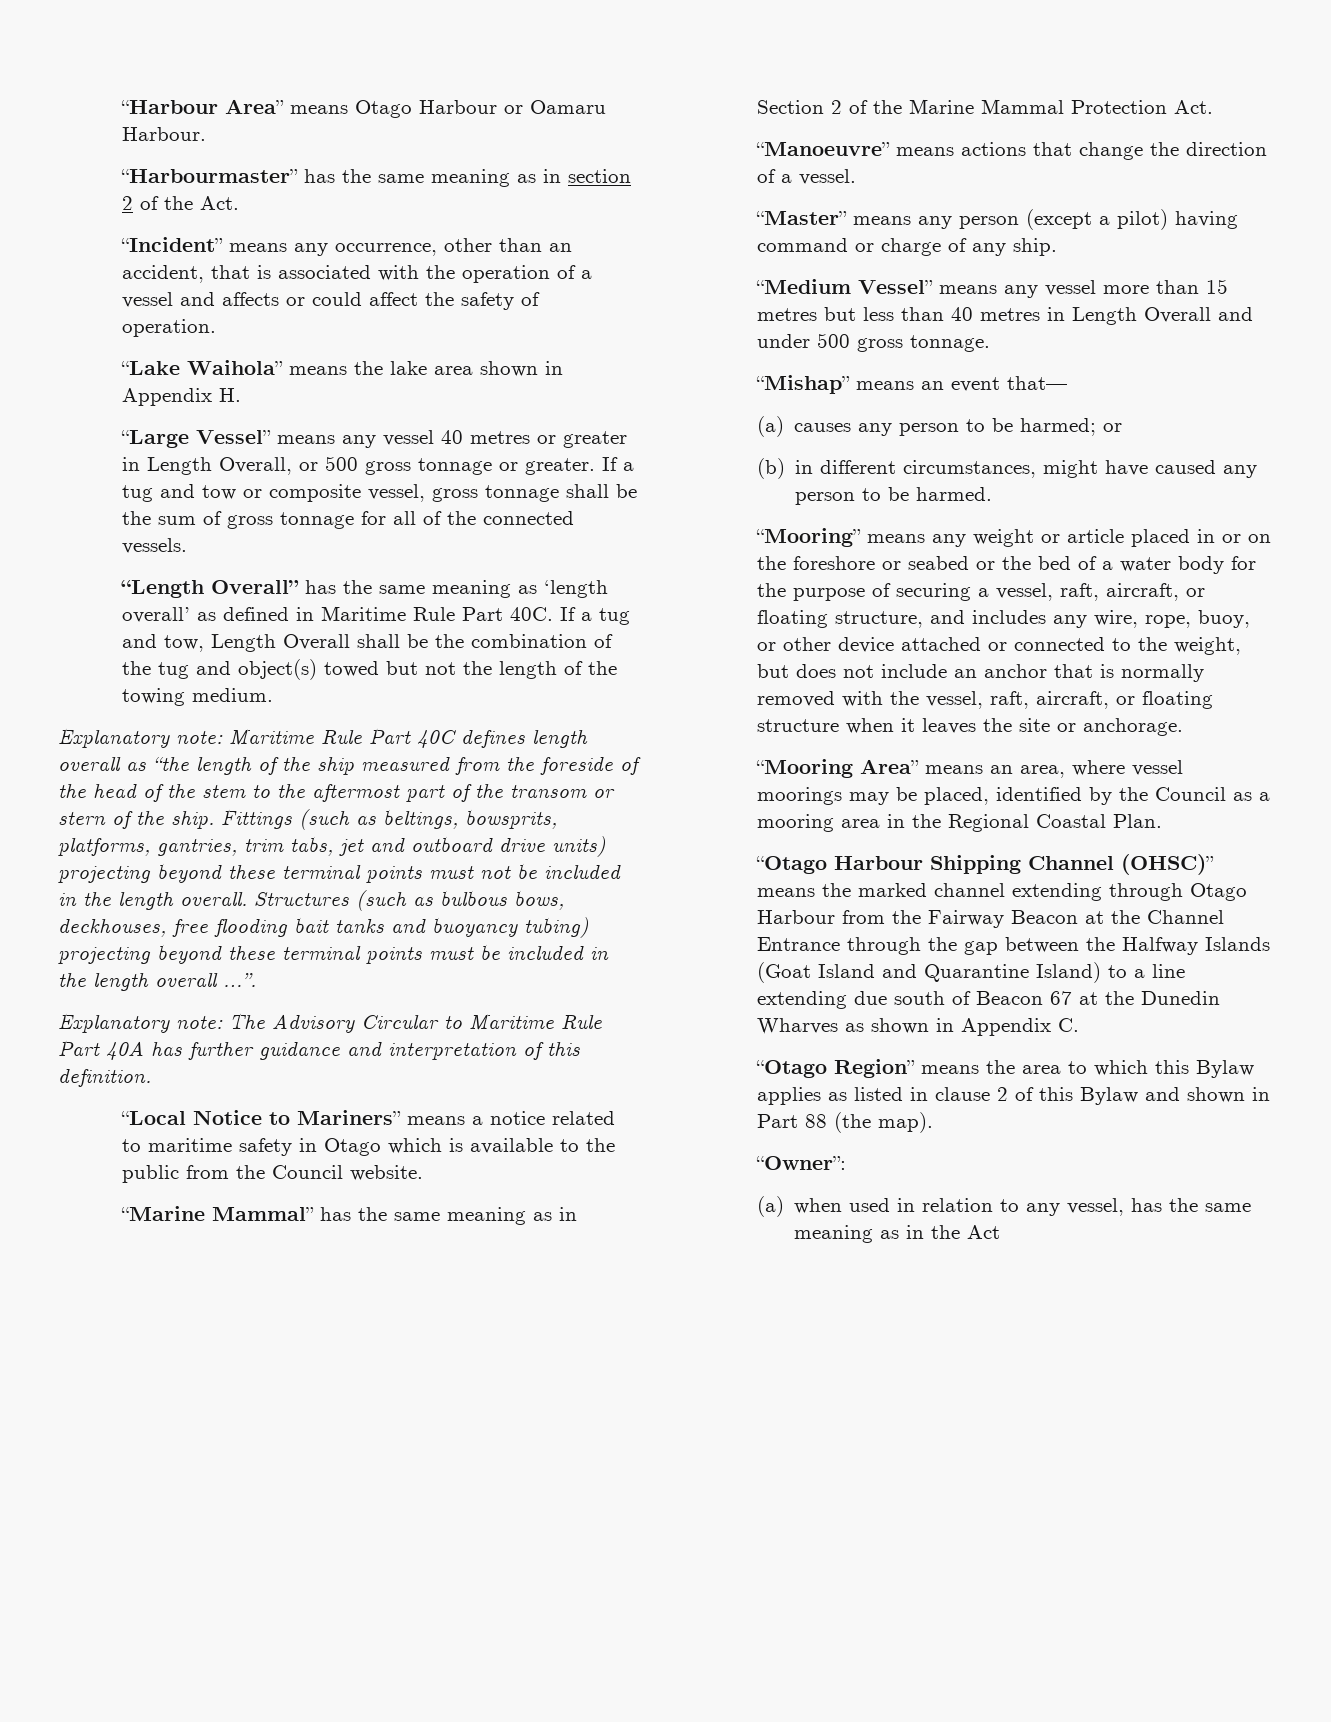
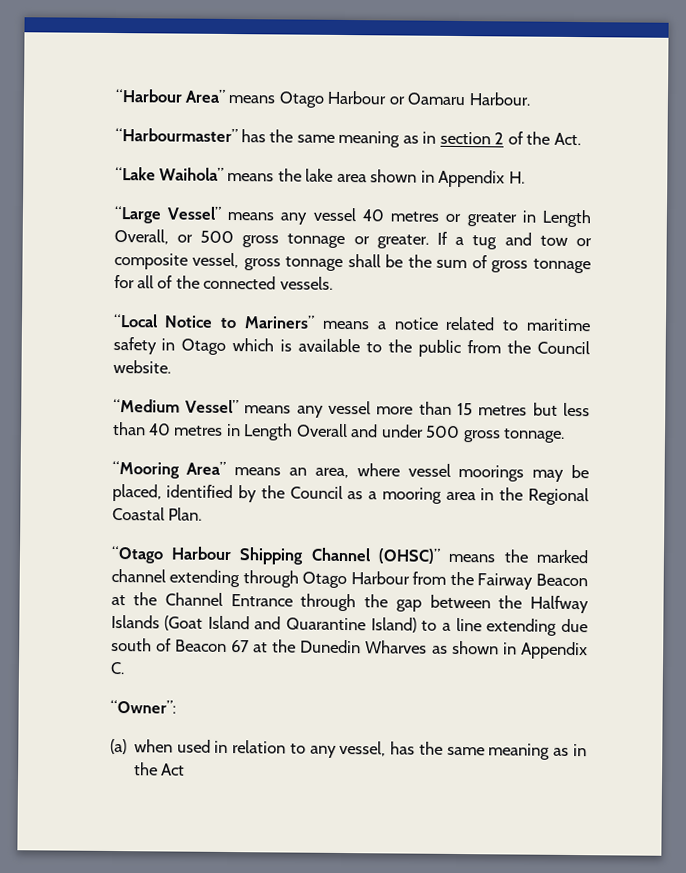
- “Incident” means any occurrence, other than an accident, that is associated with the operation of a vessel and affects or could affect the safety of operation.
- “Length Overall” has the same meaning as ‘length overall’ as defined in Maritime Rule Part 40C. If a tug and tow, Length Overall shall be the combination of the tug and object(s) towed but not the length of the towing medium.
- Explanatory note: Maritime Rule Part 40C defines length overall as “the length of the ship measured from the foreside of the head of the stem to the aftermost part of the transom or stern of the ship. Fittings (such as beltings, bowsprits, platforms, gantries, trim tabs, jet and outboard drive units) projecting beyond these terminal points must not be included in the length overall. Structures (such as bulbous bows, deckhouses, free flooding bait tanks and buoyancy tubing) projecting beyond these terminal points must be included in the length overall …”.
- Explanatory note: The Advisory Circular to Maritime Rule Part 40A has further guidance and interpretation of this definition.
- “Marine Mammal” has the same meaning as in Section 2 of the Marine Mammal Protection Act.
- “Manoeuvre” means actions that change the direction of a vessel.
- “Master” means any person (except a pilot) having command or charge of any ship.
- “Mishap” means an event that—
- (a) causes any person to be harmed; or
- (b) in different circumstances, might have caused any person to be harmed.
- “Mooring” means any weight or article placed in or on the foreshore or seabed or the bed of a water body for the purpose of securing a vessel, raft, aircraft, or floating structure, and includes any wire, rope, buoy, or other device attached or connected to the weight, but does not include an anchor that is normally removed with the vessel, raft, aircraft, or floating structure when it leaves the site or anchorage.
- “Otago Region” means the area to which this Bylaw applies as listed in clause 2 of this Bylaw and shown in Part 88 (the map).

